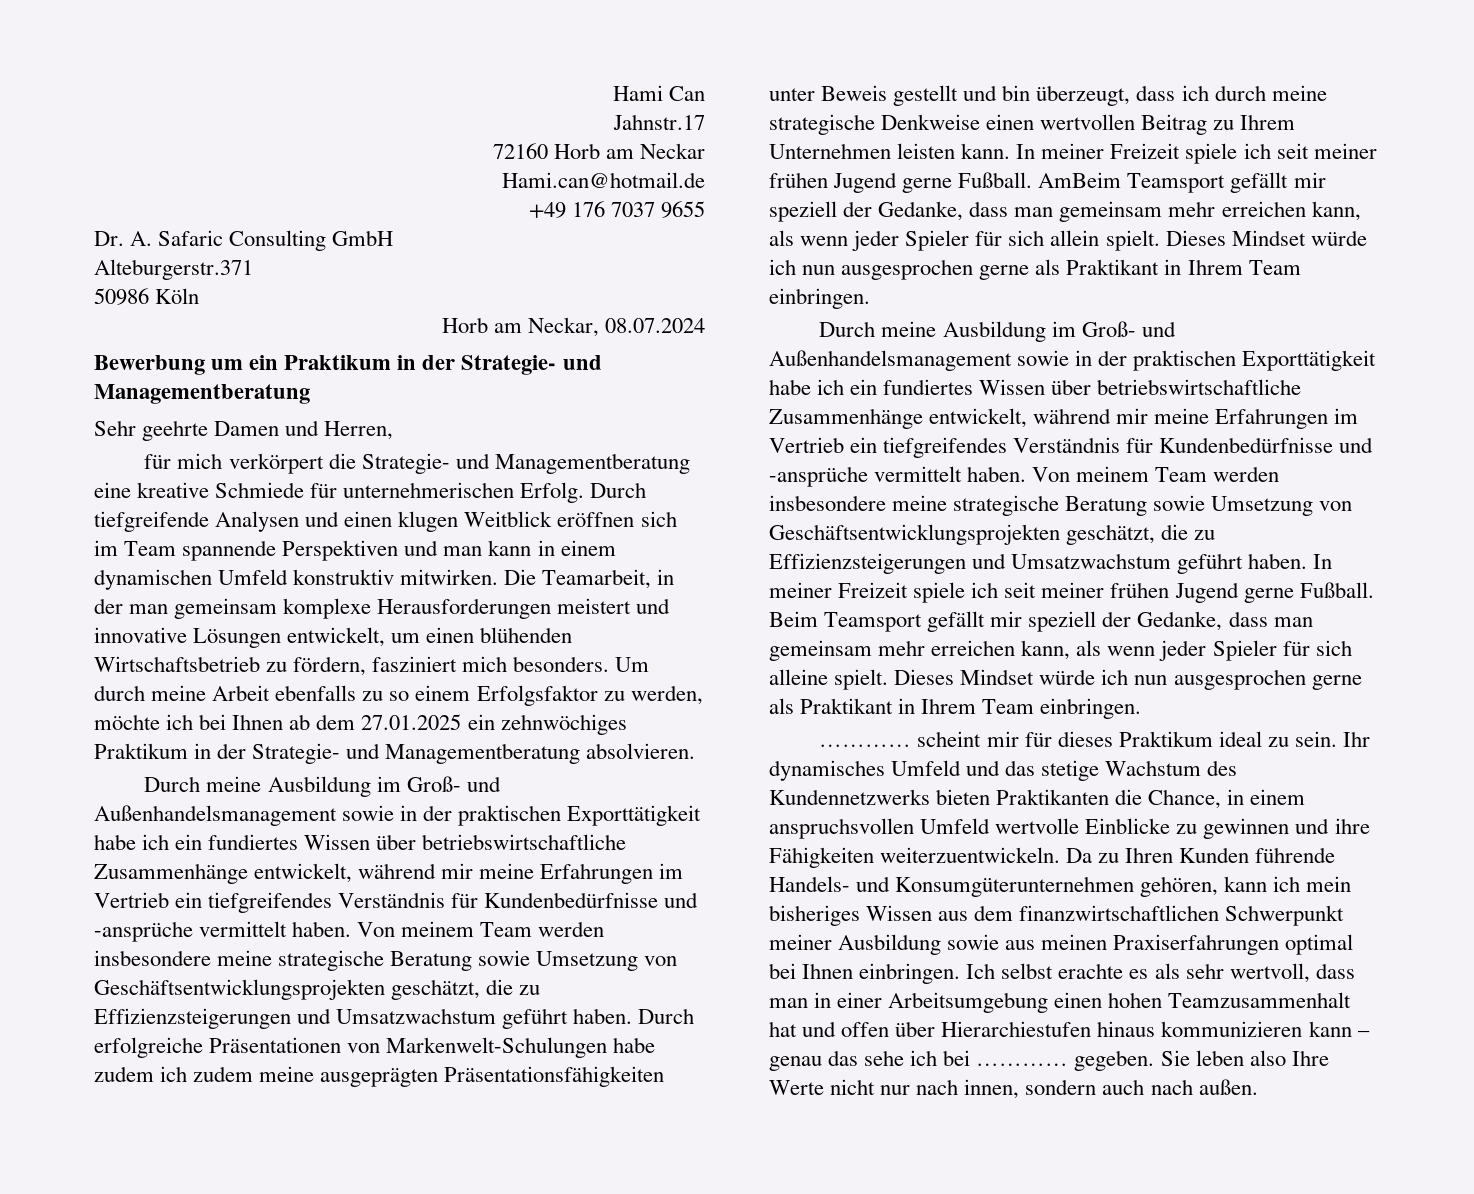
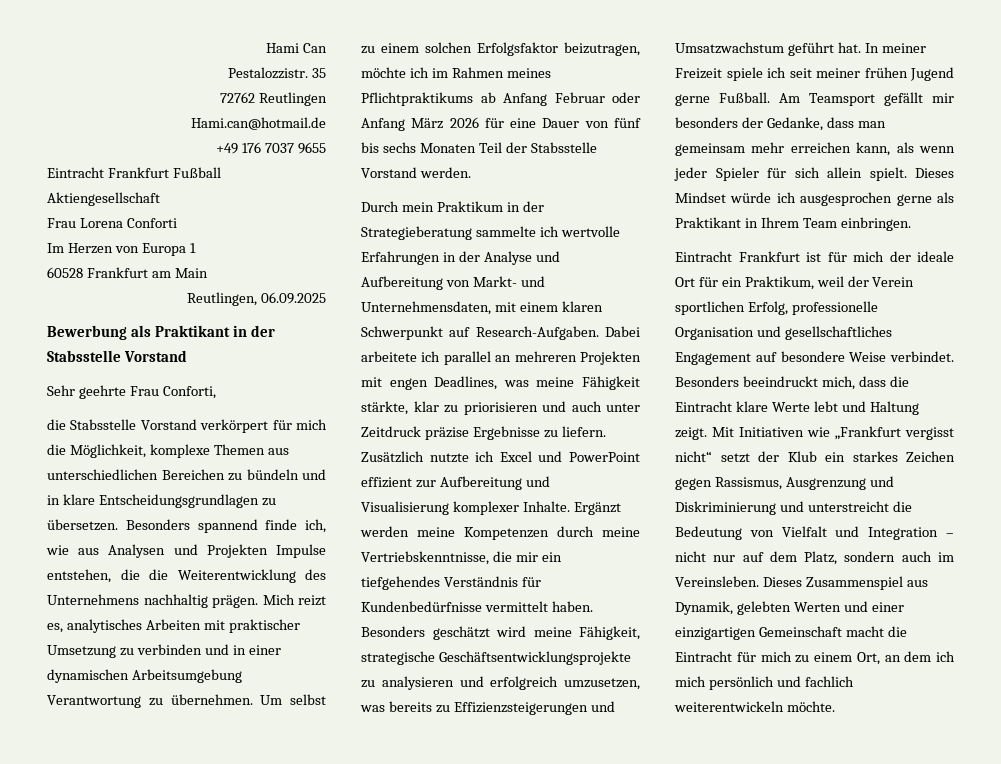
- Jahnstr.17
- 72160 Horb am Neckar
+ Pestalozzistr. 35
+ 72762 Reutlingen
- Dr. A. Safaric Consulting GmbH
- Alteburgerstr.371
- 50986 Köln
- Horb am Neckar, 08.07.2024
- Bewerbung um ein Praktikum in der Strategie- und Managementberatung
- Sehr geehrte Damen und Herren,
- für mich verkörpert die Strategie- und Managementberatung eine kreative Schmiede für unternehmerischen Erfolg. Durch tiefgreifende Analysen und einen klugen Weitblick eröffnen sich im Team spannende Perspektiven und man kann in einem dynamischen Umfeld konstruktiv mitwirken. Die Teamarbeit, in der man gemeinsam komplexe Herausforderungen meistert und innovative Lösungen entwickelt, um einen blühenden Wirtschaftsbetrieb zu fördern, fasziniert mich besonders. Um durch meine Arbeit ebenfalls zu so einem Erfolgsfaktor zu werden, möchte ich bei Ihnen ab dem 27.01.2025 ein zehnwöchiges Praktikum in der Strategie- und Managementberatung absolvieren.
- Durch meine Ausbildung im Groß- und Außenhandelsmanagement sowie in der praktischen Exporttätigkeit habe ich ein fundiertes Wissen über betriebswirtschaftliche Zusammenhänge entwickelt, während mir meine Erfahrungen im Vertrieb ein tiefgreifendes Verständnis für Kundenbedürfnisse und -ansprüche vermittelt haben. Von meinem Team werden insbesondere meine strategische Beratung sowie Umsetzung von Geschäftsentwicklungsprojekten geschätzt, die zu Effizienzsteigerungen und Umsatzwachstum geführt haben. Durch erfolgreiche Präsentationen von Markenwelt-Schulungen habe zudem ich zudem meine ausgeprägten Präsentationsfähigkeiten unter Beweis gestellt und bin überzeugt, dass ich durch meine strategische Denkweise einen wertvollen Beitrag zu Ihrem Unternehmen leisten kann.
+ Eintracht Frankfurt Fußball Aktiengesellschaft
+ Frau Lorena Conforti
+ Im Herzen von Europa 1
+ 60528 Frankfurt am Main
+ Reutlingen, 06.09.2025
+ Bewerbung als Praktikant in der Stabsstelle Vorstand
+ Sehr geehrte Frau Conforti,
+ die Stabsstelle Vorstand verkörpert für mich die Möglichkeit, komplexe Themen aus unterschiedlichen Bereichen zu bündeln und in klare Entscheidungsgrundlagen zu übersetzen. Besonders spannend finde ich, wie aus Analysen und Projekten Impulse entstehen, die die Weiterentwicklung des Unternehmens nachhaltig prägen. Mich reizt es, analytisches Arbeiten mit praktischer Umsetzung zu verbinden und in einer dynamischen Arbeitsumgebung Verantwortung zu übernehmen. Um selbst zu einem solchen Erfolgsfaktor beizutragen, möchte ich im Rahmen meines Pflichtpraktikums ab Anfang Februar oder Anfang März 2026 für eine Dauer von fünf bis sechs Monaten Teil der Stabsstelle Vorstand werden.
+ Durch mein Praktikum in der Strategieberatung sammelte ich wertvolle Erfahrungen in der Analyse und Aufbereitung von Markt- und Unternehmensdaten, mit einem klaren Schwerpunkt auf Research-Aufgaben. Dabei arbeitete ich parallel an mehreren Projekten mit engen Deadlines, was meine Fähigkeit stärkte, klar zu priorisieren und auch unter Zeitdruck präzise Ergebnisse zu liefern. Zusätzlich nutzte ich Excel und PowerPoint effizient zur Aufbereitung und Visualisierung komplexer Inhalte. Ergänzt werden meine Kompetenzen durch meine Vertriebskenntnisse, die mir ein tiefgehendes Verständnis für Kundenbedürfnisse vermittelt haben. Besonders geschätzt wird meine Fähigkeit, strategische Geschäftsentwicklungsprojekte zu analysieren und erfolgreich umzusetzen, was bereits zu Effizienzsteigerungen und Umsatzwachstum geführt hat.
- AmBeim Teamsport gefällt mir speziell der Gedanke, dass man gemeinsam mehr erreichen kann, als wenn jeder Spieler für sich allein spielt. Dieses Mindset würde ich nun ausgesprochen gerne als Praktikant in Ihrem Team einbringen.
- Durch meine Ausbildung im Groß- und Außenhandelsmanagement sowie in der praktischen Exporttätigkeit habe ich ein fundiertes Wissen über betriebswirtschaftliche Zusammenhänge entwickelt, während mir meine Erfahrungen im Vertrieb ein tiefgreifendes Verständnis für Kundenbedürfnisse und -ansprüche vermittelt haben. Von meinem Team werden insbesondere meine strategische Beratung sowie Umsetzung von Geschäftsentwicklungsprojekten geschätzt, die zu Effizienzsteigerungen und Umsatzwachstum geführt haben. In meiner Freizeit spiele ich seit meiner frühen Jugend gerne Fußball. Beim Teamsport gefällt mir speziell der Gedanke, dass man gemeinsam mehr erreichen kann, als wenn jeder Spieler für sich alleine spielt. Dieses Mindset würde ich nun ausgesprochen gerne als Praktikant in Ihrem Team einbringen.
- ………… scheint mir für dieses Praktikum ideal zu sein. Ihr dynamisches Umfeld und das stetige Wachstum des Kundennetzwerks bieten Praktikanten die Chance, in einem anspruchsvollen Umfeld wertvolle Einblicke zu gewinnen und ihre Fähigkeiten weiterzuentwickeln. Da zu Ihren Kunden führende Handels- und Konsumgüterunternehmen gehören, kann ich mein bisheriges Wissen aus dem finanzwirtschaftlichen Schwerpunkt meiner Ausbildung sowie aus meinen Praxiserfahrungen optimal bei Ihnen einbringen. Ich selbst erachte es als sehr wertvoll, dass man in einer Arbeitsumgebung einen hohen Teamzusammenhalt hat und offen über Hierarchiestufen hinaus kommunizieren kann – genau das sehe ich bei ………… gegeben. Sie leben also Ihre Werte nicht nur nach innen, sondern auch nach außen.
+ Am Teamsport gefällt mir besonders der Gedanke, dass man gemeinsam mehr erreichen kann, als wenn jeder Spieler für sich allein spielt. Dieses Mindset würde ich ausgesprochen gerne als Praktikant in Ihrem Team einbringen.
+ Eintracht Frankfurt ist für mich der ideale Ort für ein Praktikum, weil der Verein sportlichen Erfolg, professionelle Organisation und gesellschaftliches Engagement auf besondere Weise verbindet. Besonders beeindruckt mich, dass die Eintracht klare Werte lebt und Haltung zeigt. Mit Initiativen wie „Frankfurt vergisst nicht“ setzt der Klub ein starkes Zeichen gegen Rassismus, Ausgrenzung und Diskriminierung und unterstreicht die Bedeutung von Vielfalt und Integration – nicht nur auf dem Platz, sondern auch im Vereinsleben. Dieses Zusammenspiel aus Dynamik, gelebten Werten und einer einzigartigen Gemeinschaft macht die Eintracht für mich zu einem Ort, an dem ich mich persönlich und fachlich weiterentwickeln möchte.

